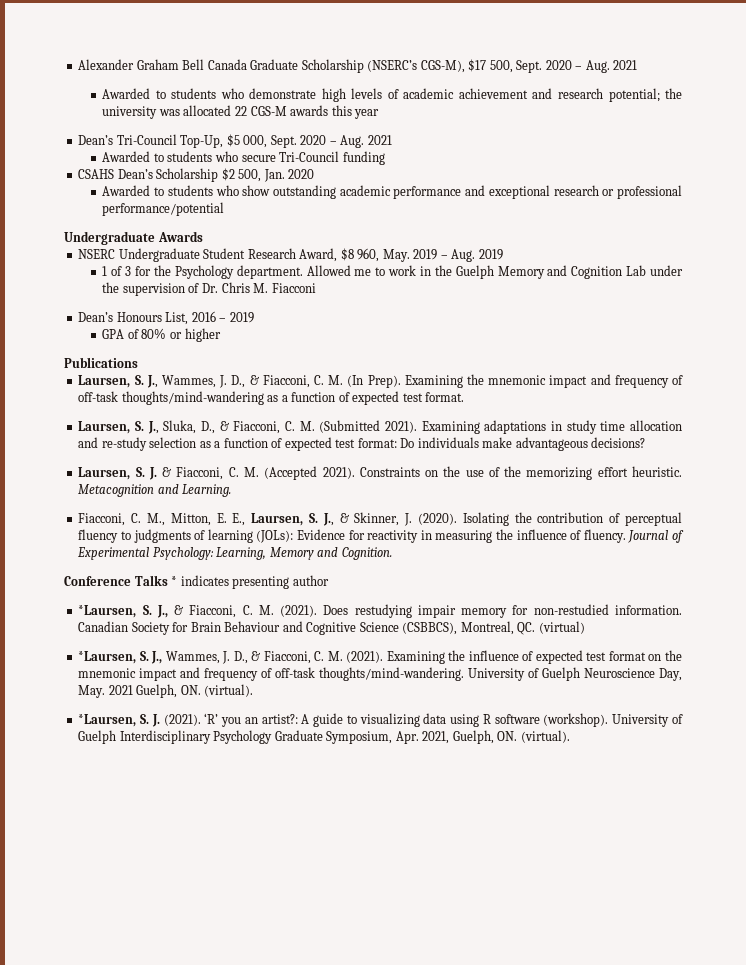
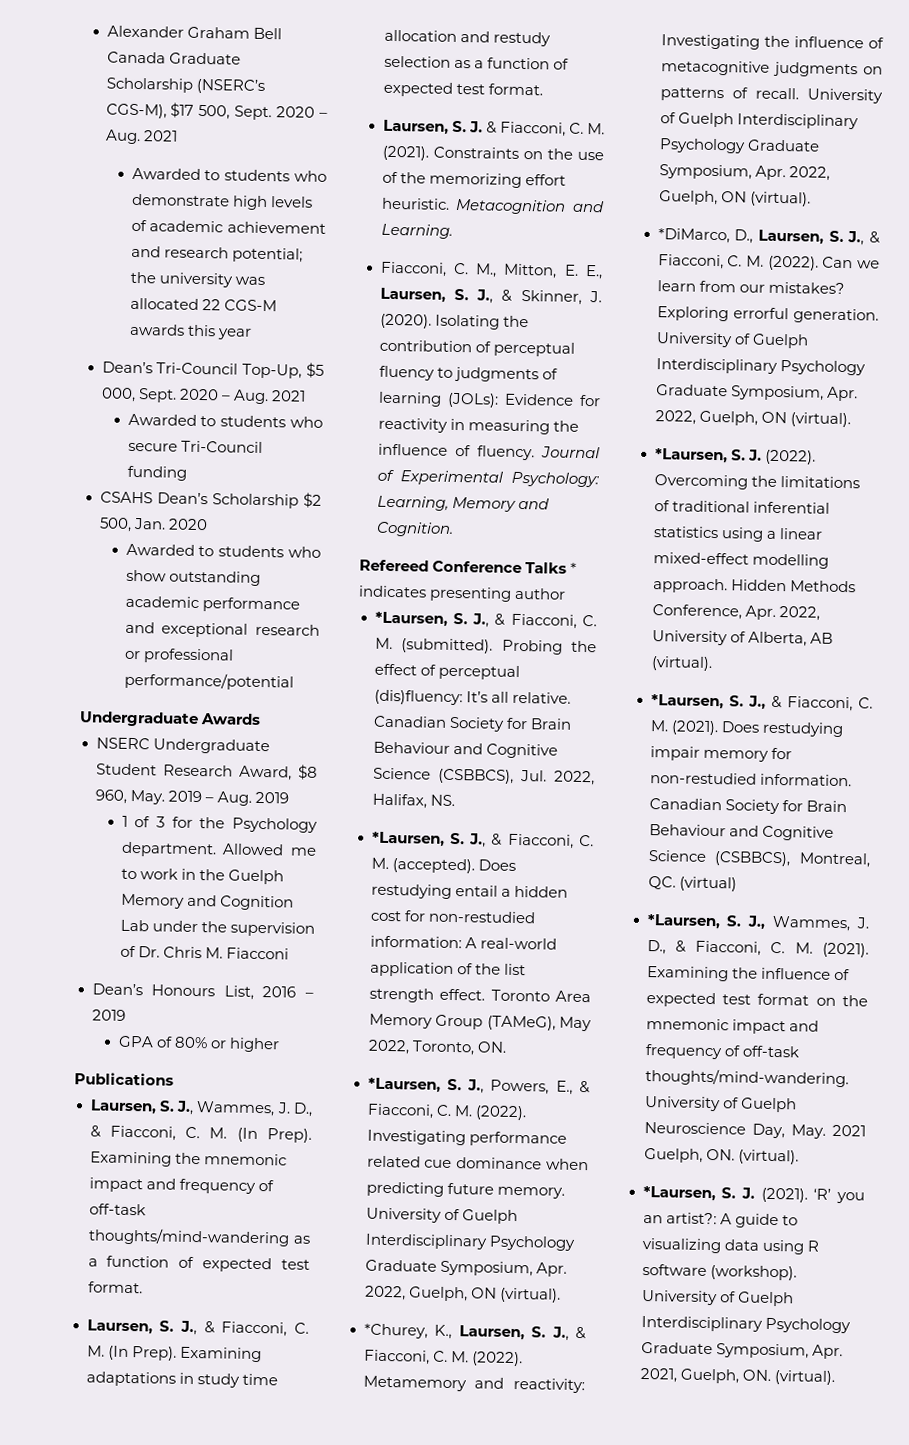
- Laursen, S. J., Sluka, D., & Fiacconi, C. M. (Submitted 2021).
+ Laursen, S. J., & Fiacconi, C. M. (In Prep).
- Examining adaptations in study time allocation and re-study selection as a function of expected test format: Do individuals make advantageous decisions?
+ Examining adaptations in study time allocation and restudy selection as a function of expected test format.
- Laursen, S. J. & Fiacconi, C. M. (Accepted 2021).
+ Laursen, S. J. & Fiacconi, C. M. (2021).
- Conference Talks * indicates presenting author
+ Refereed Conference Talks * indicates presenting author
+ *Laursen, S. J., & Fiacconi, C. M. (submitted). Probing the effect of perceptual (dis)fluency: It’s all relative. Canadian Society for Brain Behaviour and Cognitive Science (CSBBCS), Jul. 2022, Halifax, NS.
+ *Laursen, S. J., & Fiacconi, C. M. (accepted). Does restudying entail a hidden cost for non-restudied information: A real-world application of the list strength effect. Toronto Area Memory Group (TAMeG), May 2022, Toronto, ON.
+ *Laursen, S. J., Powers, E., & Fiacconi, C. M. (2022). Investigating performance related cue dominance when predicting future memory. University of Guelph Interdisciplinary Psychology Graduate Symposium, Apr. 2022, Guelph, ON (virtual).
+ *Churey, K., Laursen, S. J., & Fiacconi, C. M. (2022). Metamemory and reactivity: Investigating the influence of metacognitive judgments on patterns of recall. University of Guelph Interdisciplinary Psychology Graduate Symposium, Apr. 2022, Guelph, ON (virtual).
+ *DiMarco, D., Laursen, S. J., & Fiacconi, C. M. (2022). Can we learn from our mistakes? Exploring errorful generation. University of Guelph Interdisciplinary Psychology Graduate Symposium, Apr. 2022, Guelph, ON (virtual).
+ *Laursen, S. J. (2022). Overcoming the limitations of traditional inferential statistics using a linear mixed-effect modelling approach. Hidden Methods Conference, Apr. 2022, University of Alberta, AB (virtual).

